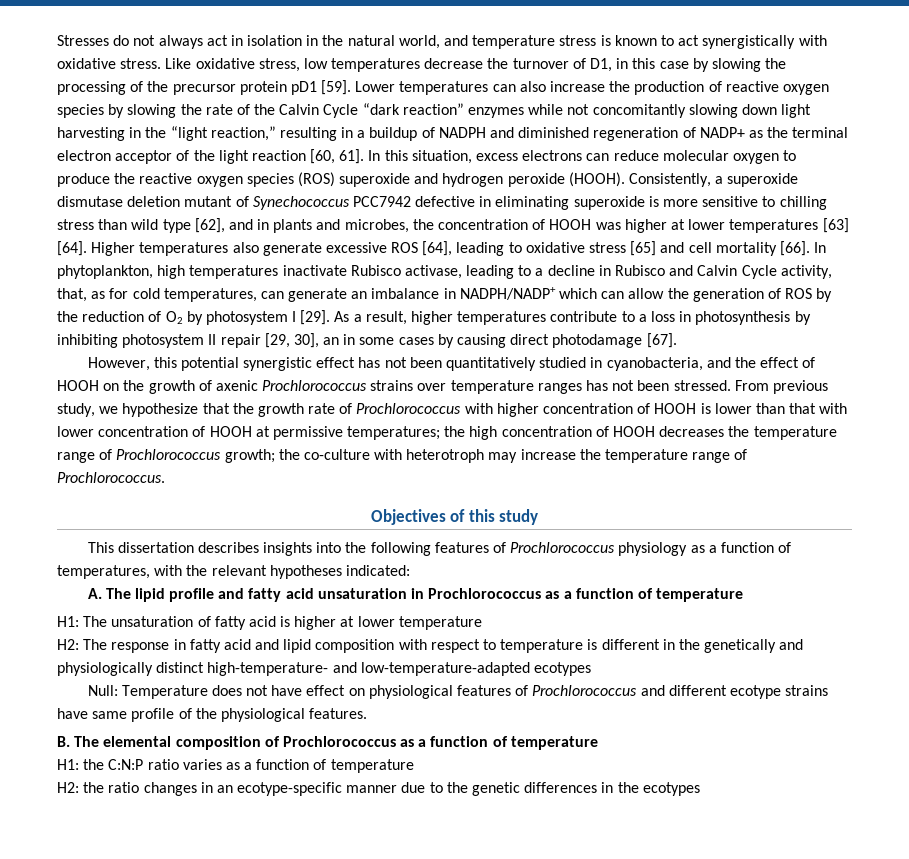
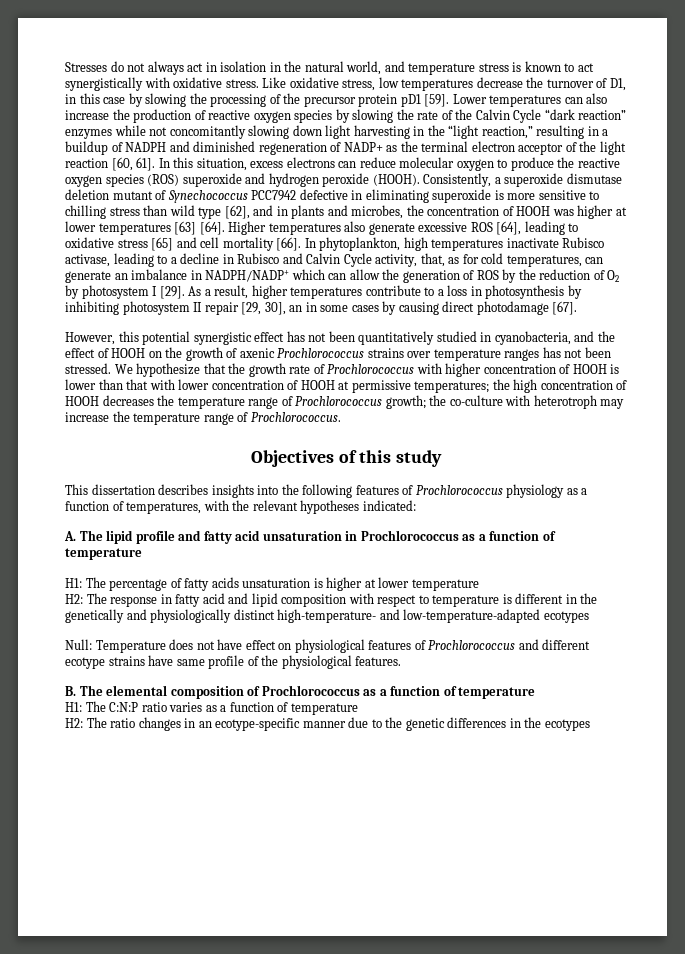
- From previous study, we hypothesize that the growth rate of Prochlorococcus with higher concentration of HOOH is lower than that with lower concentration of HOOH at permissive temperatures; the high concentration of HOOH decreases the temperature range of Prochlorococcus growth; the co-culture with heterotroph may increase the temperature range of Prochlorococcus.
+ We hypothesize that the growth rate of Prochlorococcus with higher concentration of HOOH is lower than that with lower concentration of HOOH at permissive temperatures; the high concentration of HOOH decreases the temperature range of Prochlorococcus growth; the co-culture with heterotroph may increase the temperature range of Prochlorococcus.
- H1: The unsaturation of fatty acid is higher at lower temperature
+ H1: The percentage of fatty acids unsaturation is higher at lower temperature
- H1: the C:N:P ratio varies as a function of temperature
+ H1: The C:N:P ratio varies as a function of temperature
- H2: the ratio changes in an ecotype-specific manner due to the genetic differences in the ecotypes
+ H2: The ratio changes in an ecotype-specific manner due to the genetic differences in the ecotypes

